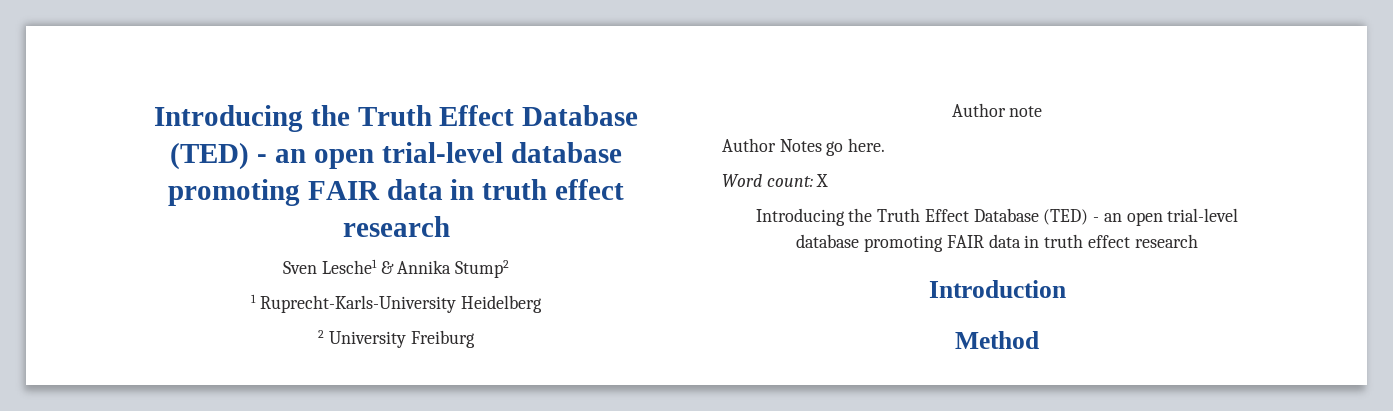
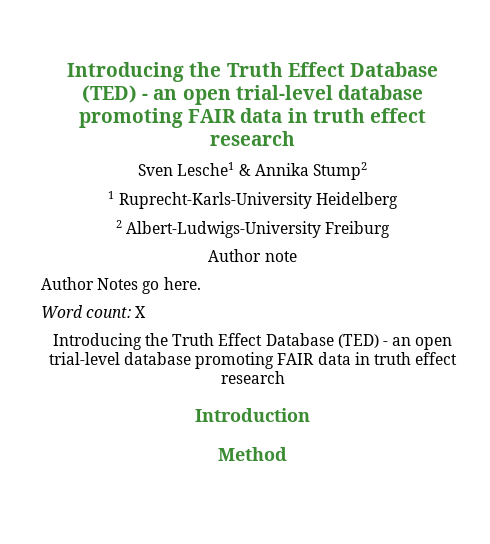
- 2 University Freiburg
+ 2 Albert-Ludwigs-University Freiburg

